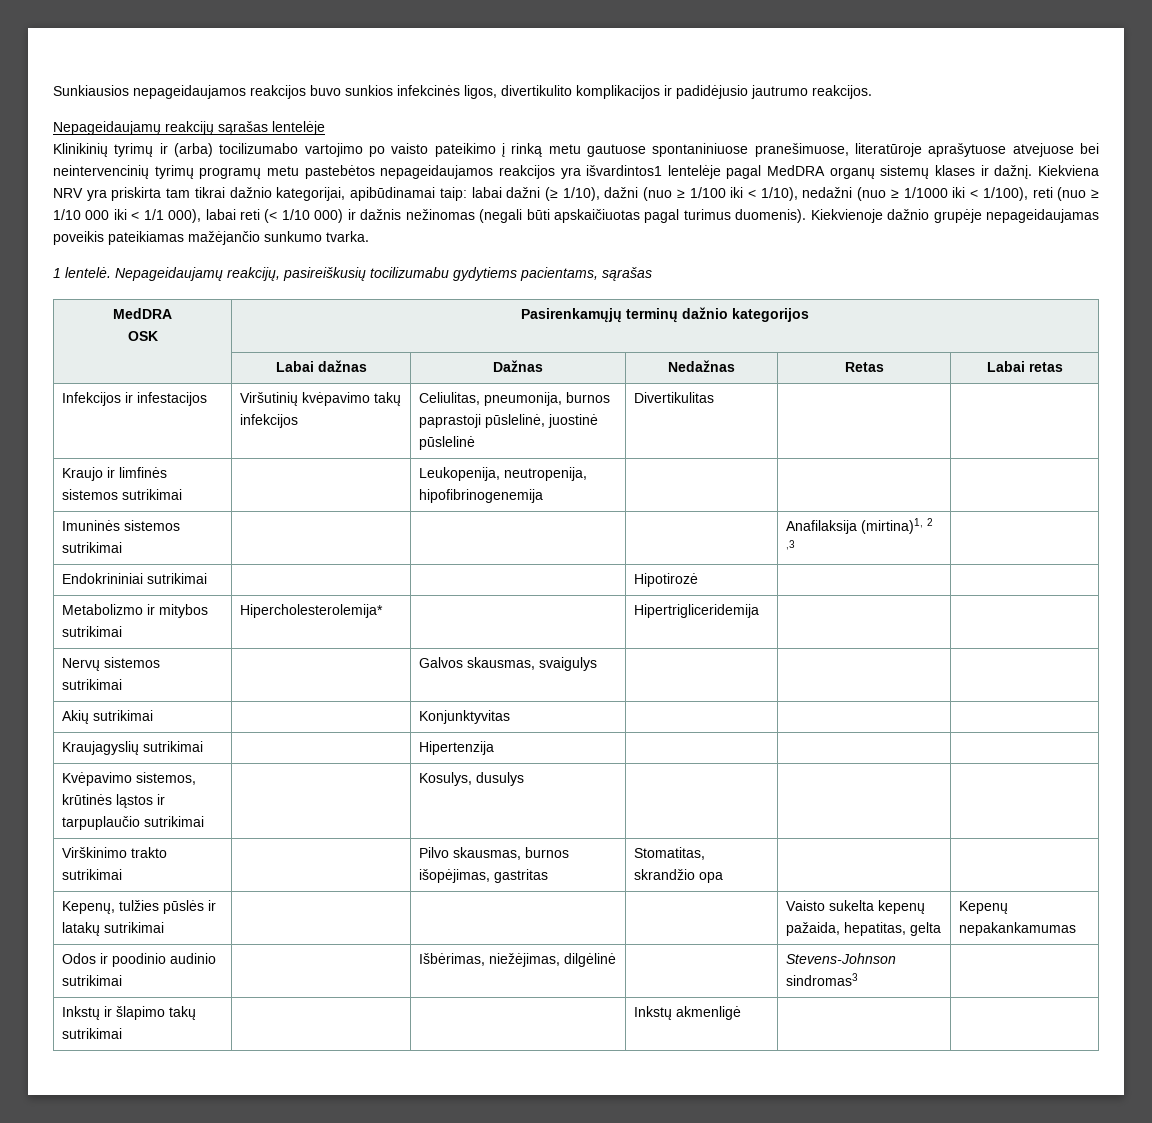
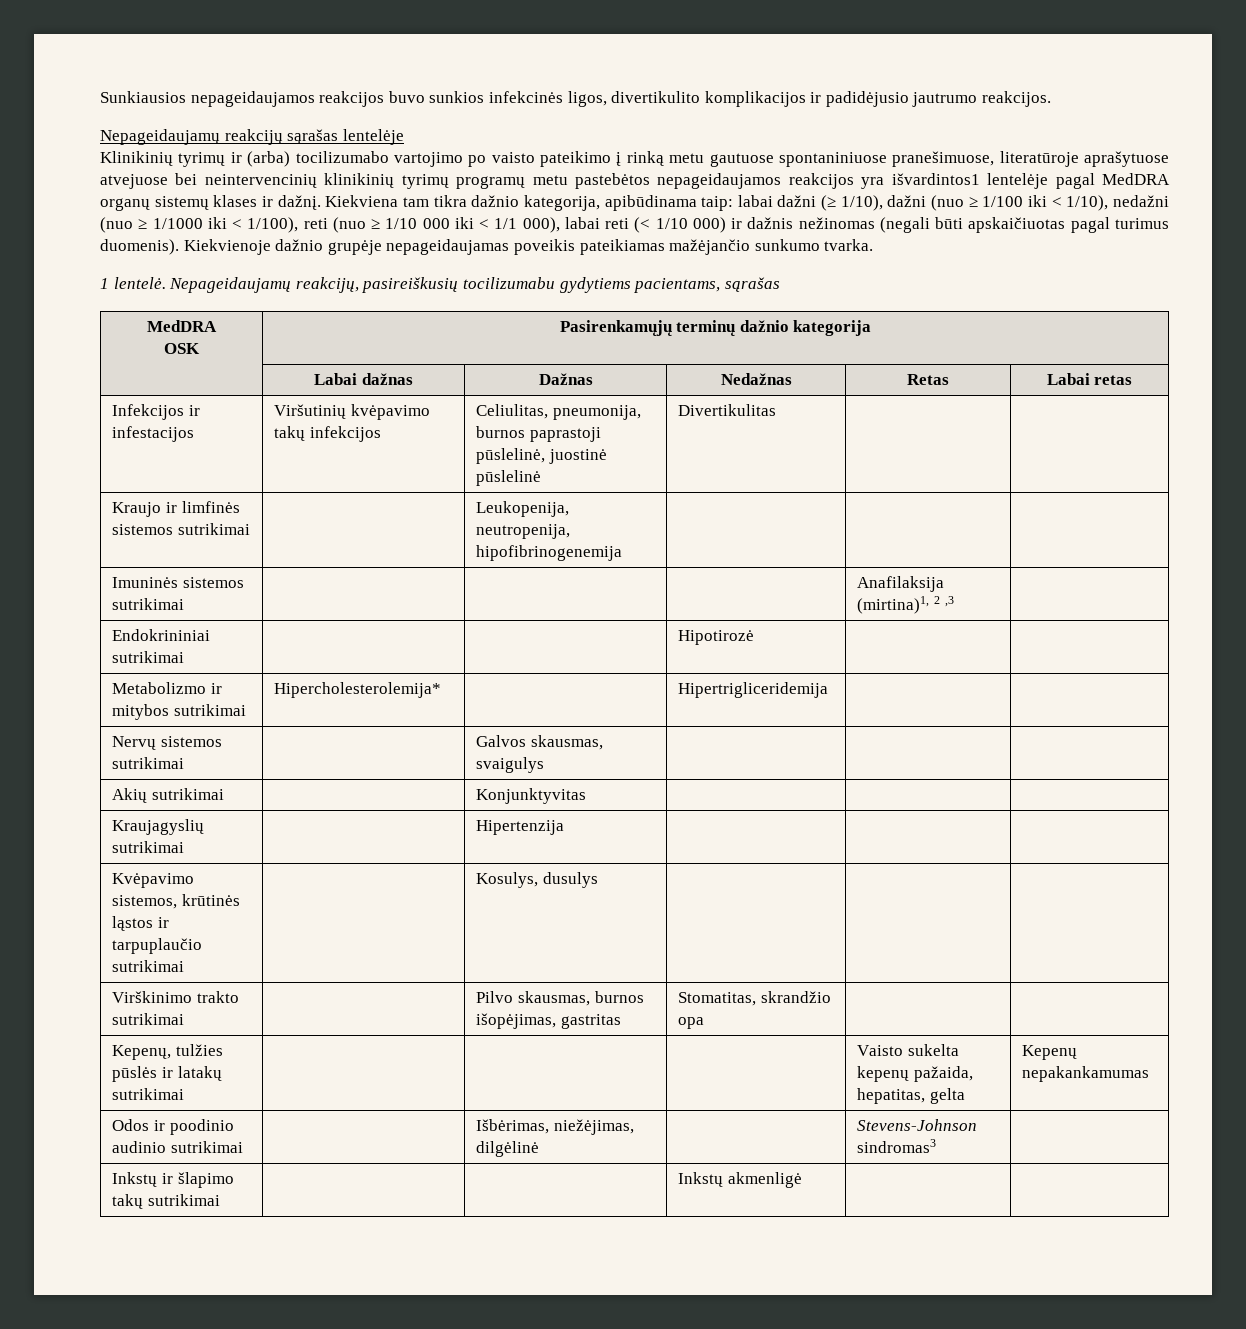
- Klinikinių tyrimų ir (arba) tocilizumabo vartojimo po vaisto pateikimo į rinką metu gautuose spontaniniuose pranešimuose, literatūroje aprašytuose atvejuose bei neintervencinių tyrimų programų metu pastebėtos nepageidaujamos reakcijos yra išvardintos1 lentelėje pagal MedDRA organų sistemų klases ir dažnį.
+ Klinikinių tyrimų ir (arba) tocilizumabo vartojimo po vaisto pateikimo į rinką metu gautuose spontaniniuose pranešimuose, literatūroje aprašytuose atvejuose bei neintervencinių klinikinių tyrimų programų metu pastebėtos nepageidaujamos reakcijos yra išvardintos1 lentelėje pagal MedDRA organų sistemų klases ir dažnį.
- Kiekviena NRV yra priskirta tam tikrai dažnio kategorijai, apibūdinamai taip: labai dažni (≥ 1/10), dažni (nuo ≥ 1/100 iki < 1/10), nedažni (nuo ≥ 1/1000 iki < 1/100), reti (nuo ≥ 1/10 000 iki < 1/1 000), labai reti (< 1/10 000) ir dažnis nežinomas (negali būti apskaičiuotas pagal turimus duomenis).
+ Kiekviena tam tikra dažnio kategorija, apibūdinama taip: labai dažni (≥ 1/10), dažni (nuo ≥ 1/100 iki < 1/10), nedažni (nuo ≥ 1/1000 iki < 1/100), reti (nuo ≥ 1/10 000 iki < 1/1 000), labai reti (< 1/10 000) ir dažnis nežinomas (negali būti apskaičiuotas pagal turimus duomenis).
  Nepageidaujamų reakcijų, pasireiškusių tocilizumabu gydytiems pacientams, sąrašas
  MedDRA
- OSK | Pasirenkamųjų terminų dažnio kategorijos
+ OSK | Pasirenkamųjų terminų dažnio kategorija

